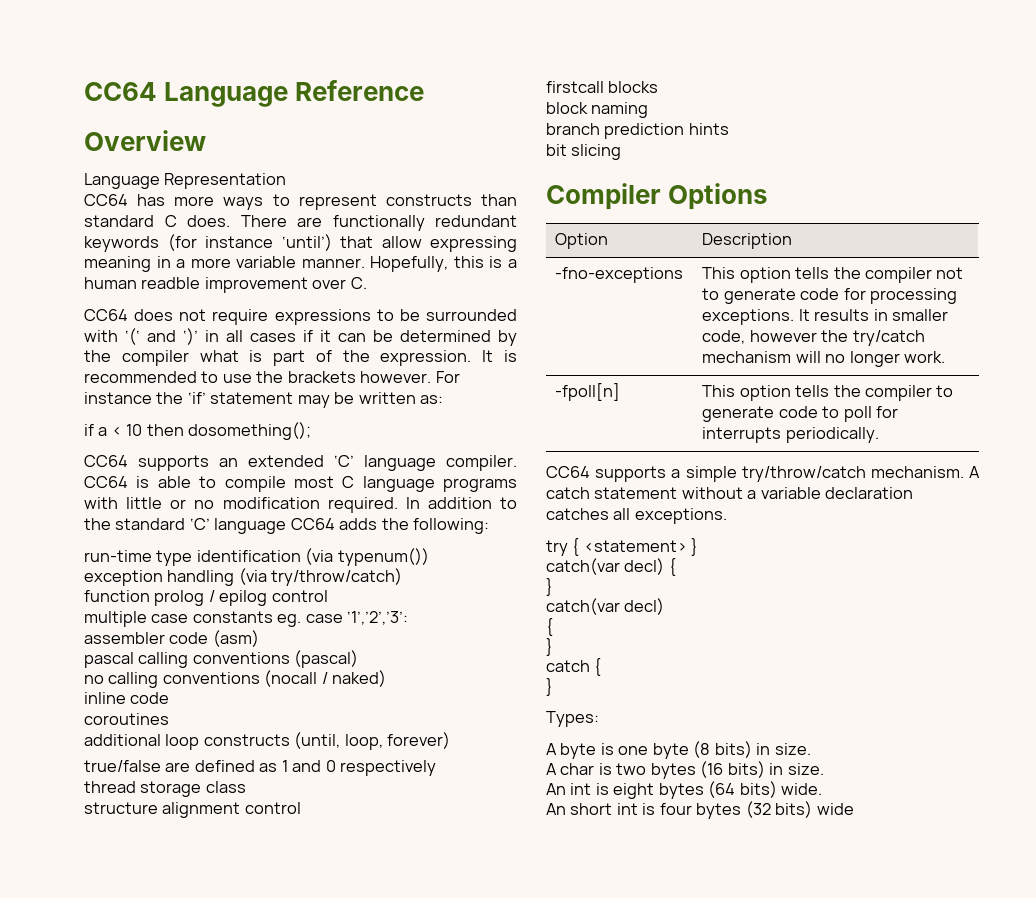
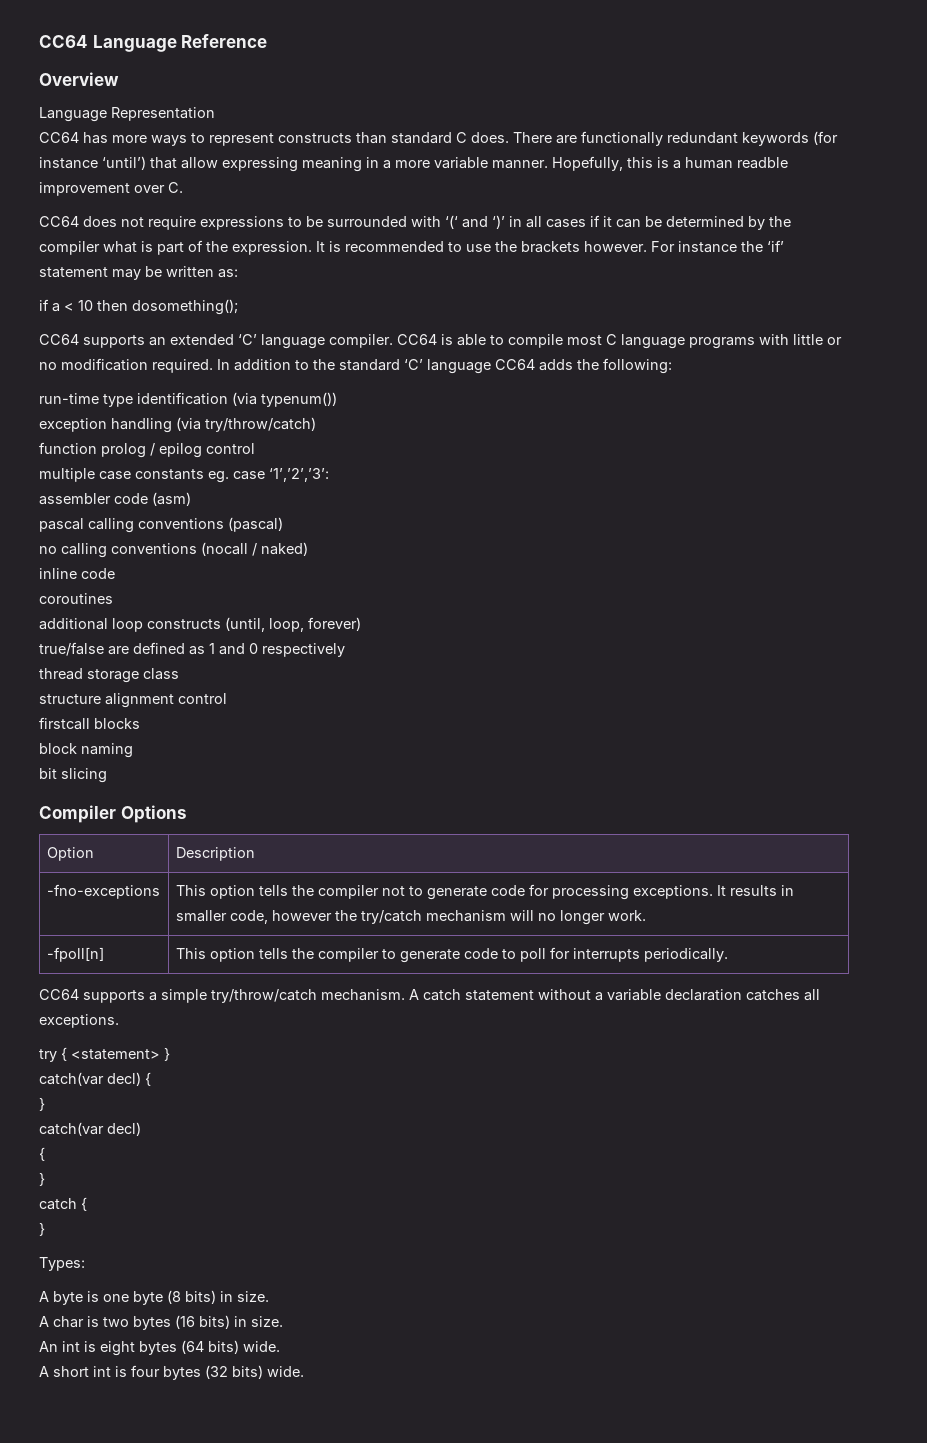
- branch prediction hints
- An short int is four bytes (32 bits) wide
+ A short int is four bytes (32 bits) wide.

